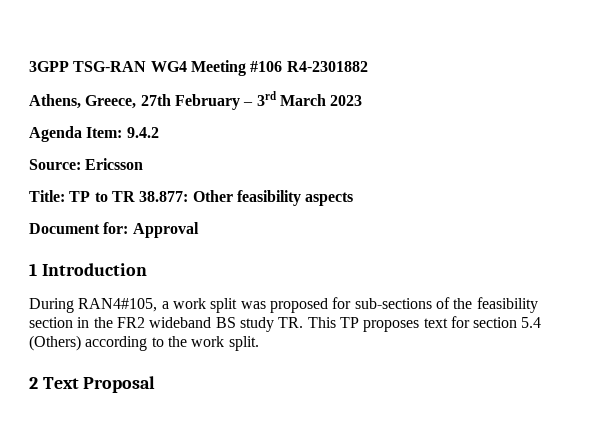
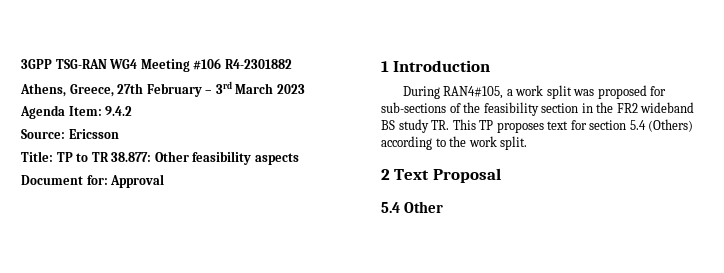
+ 5.4 Other

